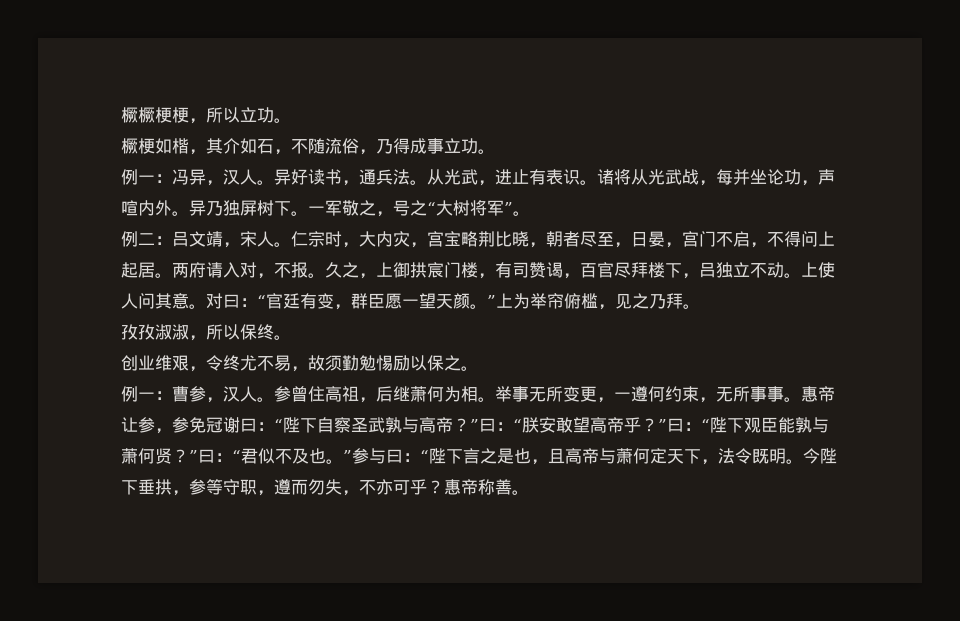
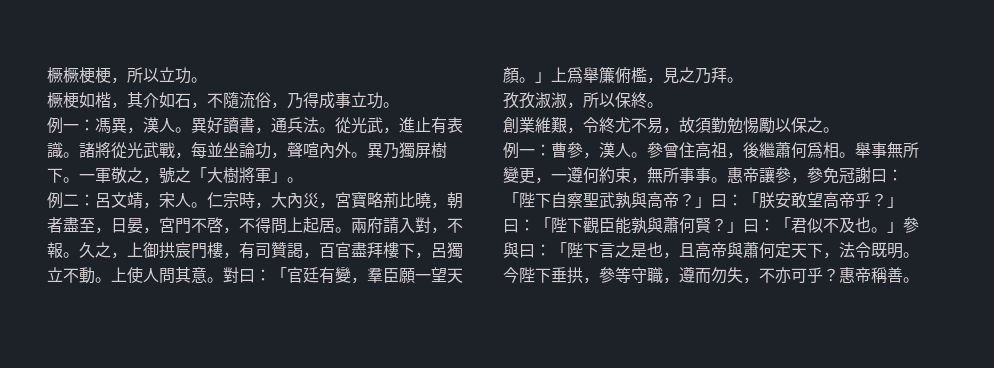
- 橛梗如楷，其介如石，不随流俗，乃得成事立功。
+ 橛梗如楷，其介如石，不隨流俗，乃得成事立功。
- 例一：冯异，汉人。异好读书，通兵法。从光武，进止有表识。诸将从光武战，每并坐论功，声喧内外。异乃独屏树下。一军敬之，号之“大树将军”。
+ 例一：馮異，漢人。異好讀書，通兵法。從光武，進止有表識。諸將從光武戰，每並坐論功，聲喧內外。異乃獨屏樹下。一軍敬之，號之「大樹將軍」。
- 例二：吕文靖，宋人。
+ 例二：呂文靖，宋人。
- 仁宗时，大内灾，宫宝略荆比晓，朝者尽至，日晏，宫门不启，不得问上起居。两府请入对，不报。久之，上御拱宸门楼，有司赞谒，百官尽拜楼下，吕独立不动。上使人问其意。对曰：“官廷有变，群臣愿一望天颜。”上为举帘俯槛，见之乃拜。
+ 仁宗時，大內災，宮寶略荊比曉，朝者盡至，日晏，宮門不啓，不得問上起居。兩府請入對，不報。久之，上御拱宸門樓，有司贊謁，百官盡拜樓下，呂獨立不動。上使人問其意。對曰：「官廷有變，羣臣願一望天顏。」上爲舉簾俯檻，見之乃拜。
- 孜孜淑淑，所以保终。
- 创业维艰，令终尤不易，故须勤勉惕励以保之。
- 例一：曹参，汉人。参曾住高祖，后继萧何为相。举事无所变更，一遵何约束，无所事事。
+ 孜孜淑淑，所以保終。
+ 創業維艱，令終尤不易，故須勤勉惕勵以保之。
+ 例一：曹參，漢人。參曾住高祖，後繼蕭何爲相。舉事無所變更，一遵何約束，無所事事。
- 惠帝让参，参免冠谢曰：“陛下自察圣武孰与高帝？”曰：“朕安敢望高帝乎？”曰：“陛下观臣能孰与萧何贤？”曰：“君似不及也。”参与曰：“陛下言之是也，且高帝与萧何定天下，法令既明。
+ 惠帝讓參，參免冠謝曰：「陛下自察聖武孰與高帝？」曰：「朕安敢望高帝乎？」曰：「陛下觀臣能孰與蕭何賢？」曰：「君似不及也。」參與曰：「陛下言之是也，且高帝與蕭何定天下，法令既明。
- 今陛下垂拱，参等守职，遵而勿失，不亦可乎？
+ 今陛下垂拱，參等守職，遵而勿失，不亦可乎？
- 惠帝称善。
+ 惠帝稱善。

